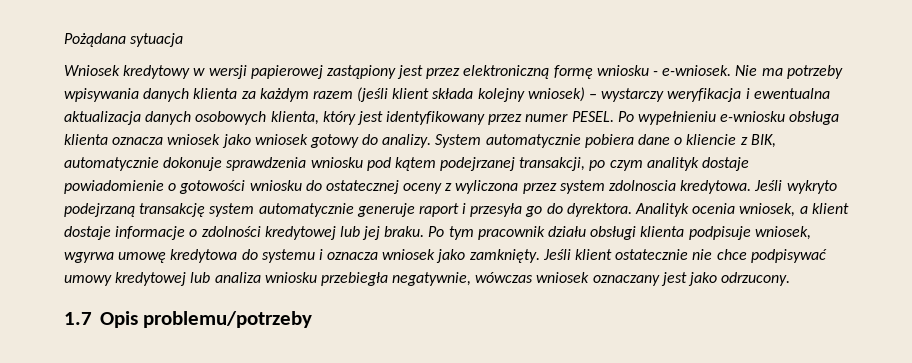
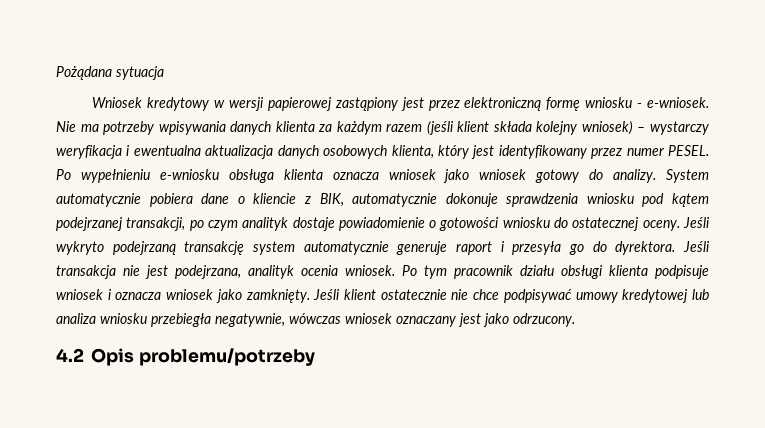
- System automatycznie pobiera dane o kliencie z BIK, automatycznie dokonuje sprawdzenia wniosku pod kątem podejrzanej transakcji, po czym analityk dostaje powiadomienie o gotowości wniosku do ostatecznej oceny z wyliczona przez system zdolnoscia kredytowa.
+ System automatycznie pobiera dane o kliencie z BIK, automatycznie dokonuje sprawdzenia wniosku pod kątem podejrzanej transakcji, po czym analityk dostaje powiadomienie o gotowości wniosku do ostatecznej oceny.
- Analityk ocenia wniosek, a klient dostaje informacje o zdolności kredytowej lub jej braku.
+ Jeśli transakcja nie jest podejrzana, analityk ocenia wniosek.
- Po tym pracownik działu obsługi klienta podpisuje wniosek, wgyrwa umowę kredytowa do systemu i oznacza wniosek jako zamknięty.
+ Po tym pracownik działu obsługi klienta podpisuje wniosek i oznacza wniosek jako zamknięty.
- 1.7 Opis problemu/potrzeby
+ 4.2 Opis problemu/potrzeby

